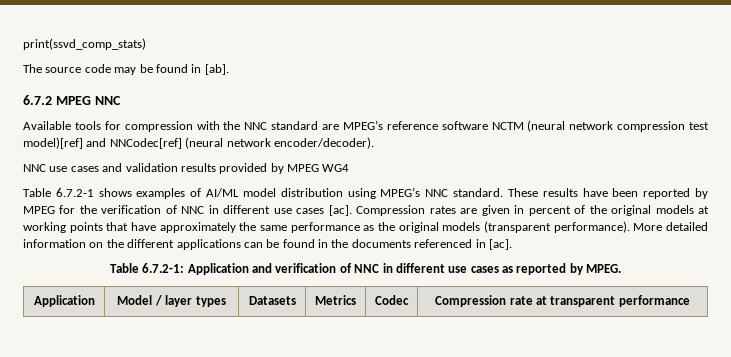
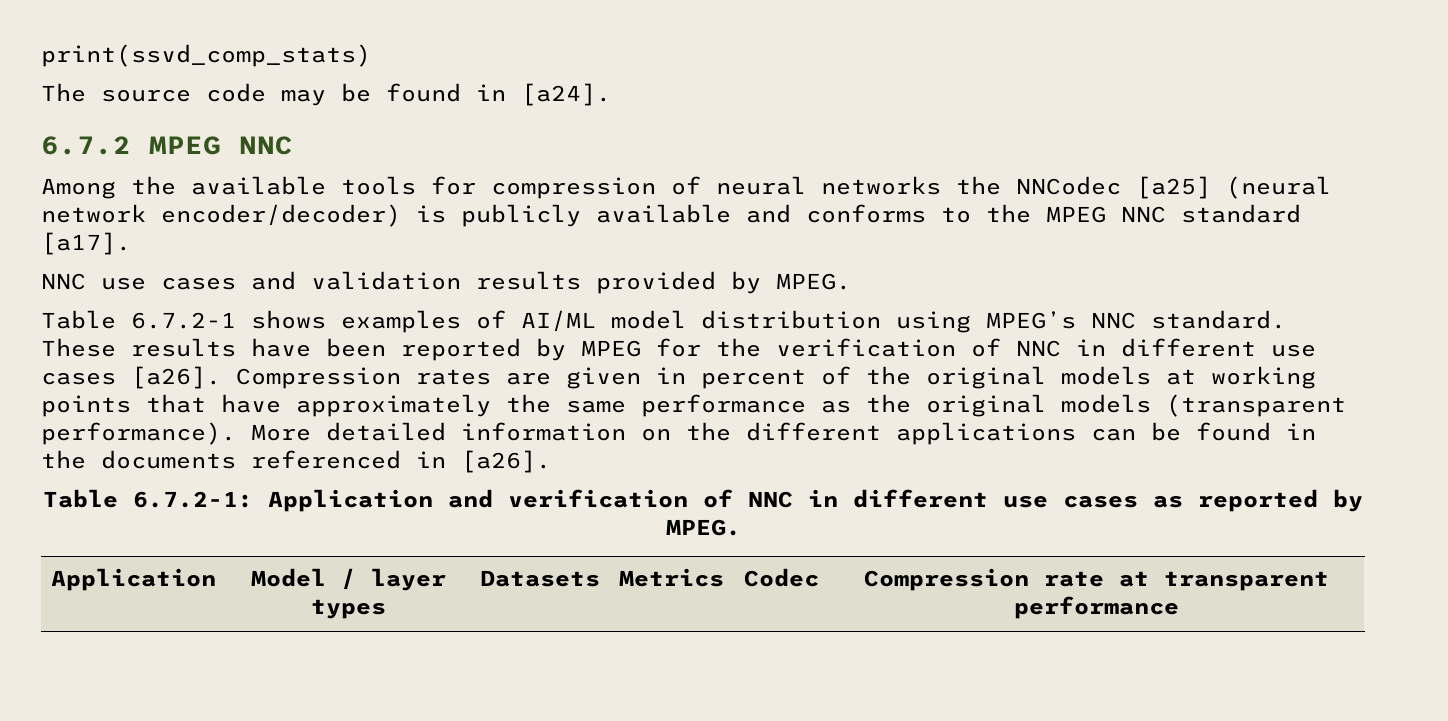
- The source code may be found in [ab].
+ The source code may be found in [a24].
- Available tools for compression with the NNC standard are MPEG’s reference software NCTM (neural network compression test model)[ref] and NNCodec[ref] (neural network encoder/decoder).
+ Among the available tools for compression of neural networks the NNCodec [a25] (neural network encoder/decoder) is publicly available and conforms to the MPEG NNC standard [a17].
- NNC use cases and validation results provided by MPEG WG4
+ NNC use cases and validation results provided by MPEG.
- These results have been reported by MPEG for the verification of NNC in different use cases [ac].
+ These results have been reported by MPEG for the verification of NNC in different use cases [a26].
- More detailed information on the different applications can be found in the documents referenced in [ac].
+ More detailed information on the different applications can be found in the documents referenced in [a26].

